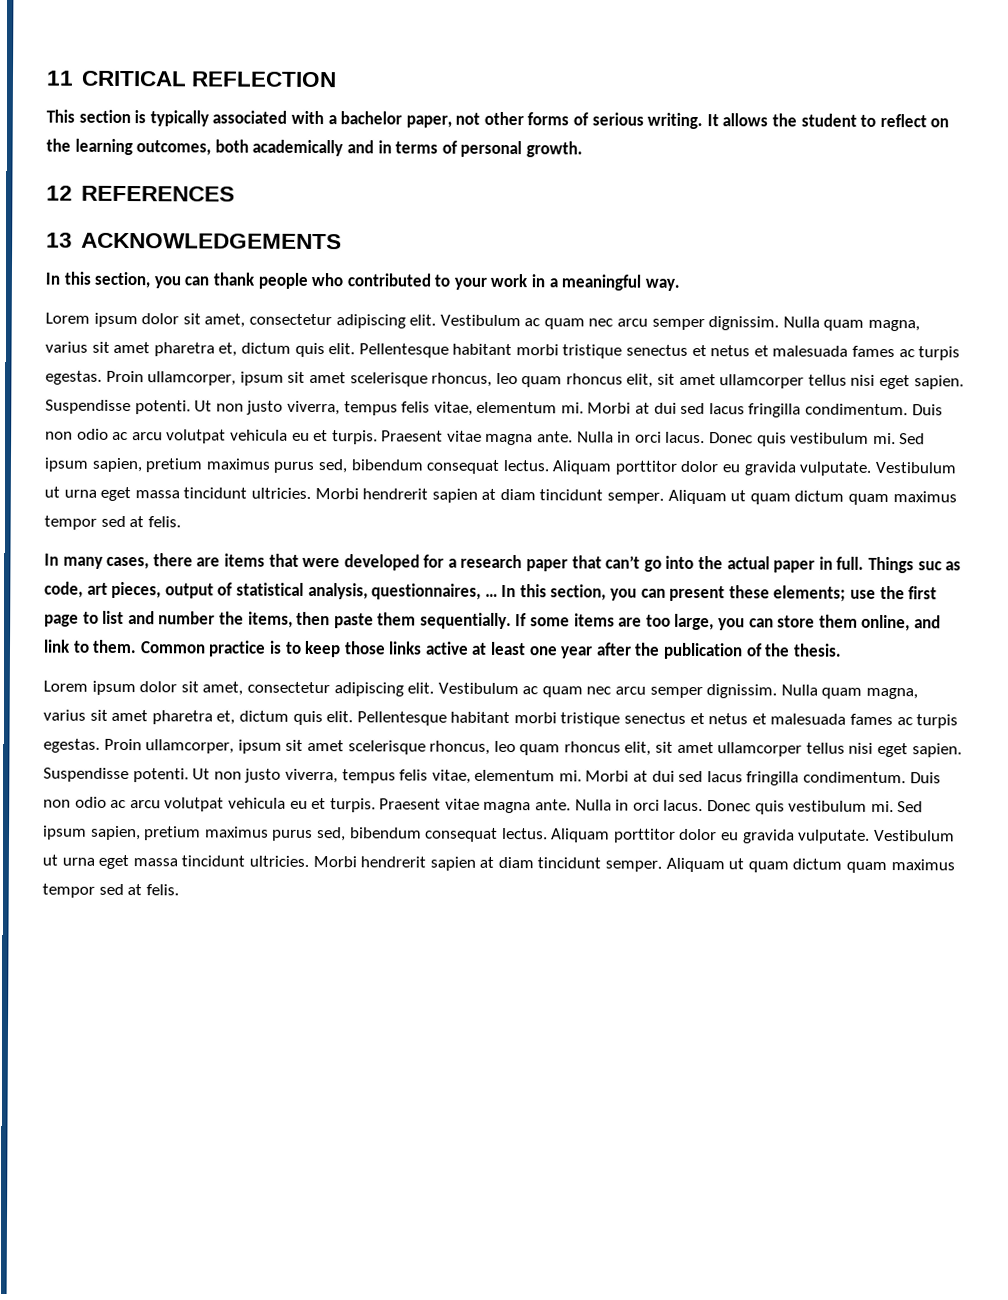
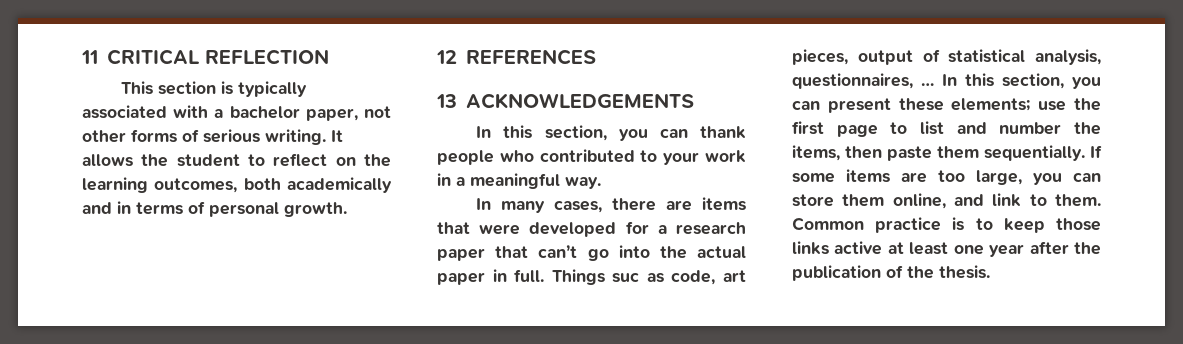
  In this section, you can thank people who contributed to your work in a meaningful way.
- Lorem ipsum dolor sit amet, consectetur adipiscing elit. Vestibulum ac quam nec arcu semper dignissim. Nulla quam magna, varius sit amet pharetra et, dictum quis elit. Pellentesque habitant morbi tristique senectus et netus et malesuada fames ac turpis egestas. Proin ullamcorper, ipsum sit amet scelerisque rhoncus, leo quam rhoncus elit, sit amet ullamcorper tellus nisi eget sapien. Suspendisse potenti. Ut non justo viverra, tempus felis vitae, elementum mi. Morbi at dui sed lacus fringilla condimentum. Duis non odio ac arcu volutpat vehicula eu et turpis. Praesent vitae magna ante. Nulla in orci lacus. Donec quis vestibulum mi. Sed ipsum sapien, pretium maximus purus sed, bibendum consequat lectus. Aliquam porttitor dolor eu gravida vulputate. Vestibulum ut urna eget massa tincidunt ultricies. Morbi hendrerit sapien at diam tincidunt semper. Aliquam ut quam dictum quam maximus tempor sed at felis.
  Common practice is to keep those links active at least one year after the publication of the thesis.
- Lorem ipsum dolor sit amet, consectetur adipiscing elit. Vestibulum ac quam nec arcu semper dignissim. Nulla quam magna, varius sit amet pharetra et, dictum quis elit. Pellentesque habitant morbi tristique senectus et netus et malesuada fames ac turpis egestas. Proin ullamcorper, ipsum sit amet scelerisque rhoncus, leo quam rhoncus elit, sit amet ullamcorper tellus nisi eget sapien. Suspendisse potenti. Ut non justo viverra, tempus felis vitae, elementum mi. Morbi at dui sed lacus fringilla condimentum. Duis non odio ac arcu volutpat vehicula eu et turpis. Praesent vitae magna ante. Nulla in orci lacus. Donec quis vestibulum mi. Sed ipsum sapien, pretium maximus purus sed, bibendum consequat lectus. Aliquam porttitor dolor eu gravida vulputate. Vestibulum ut urna eget massa tincidunt ultricies. Morbi hendrerit sapien at diam tincidunt semper. Aliquam ut quam dictum quam maximus tempor sed at felis.

